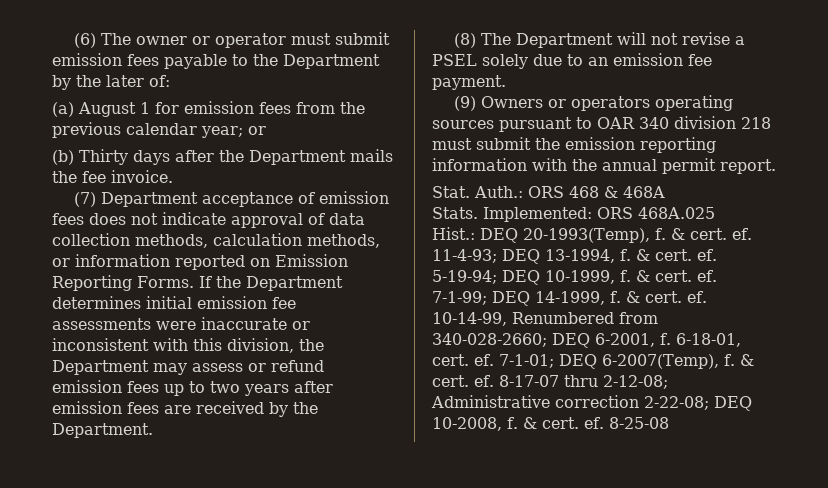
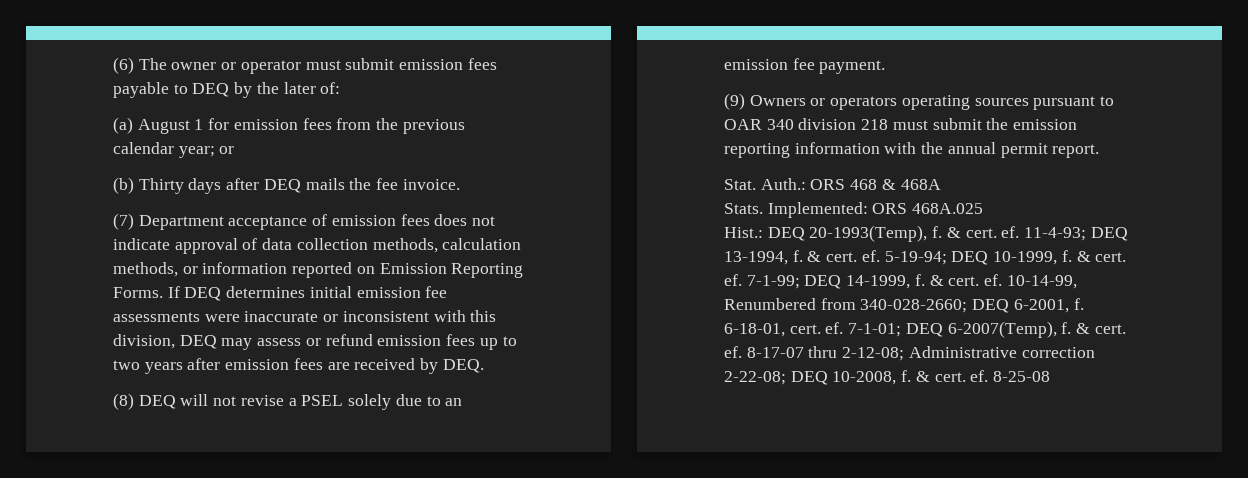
- (6) The owner or operator must submit emission fees payable to the Department by the later of:
+ (6) The owner or operator must submit emission fees payable to DEQ by the later of:
- (b) Thirty days after the Department mails the fee invoice.
+ (b) Thirty days after DEQ mails the fee invoice.
- If the Department determines initial emission fee assessments were inaccurate or inconsistent with this division, the Department may assess or refund emission fees up to two years after emission fees are received by the Department.
+ If DEQ determines initial emission fee assessments were inaccurate or inconsistent with this division, DEQ may assess or refund emission fees up to two years after emission fees are received by DEQ.
- (8) The Department will not revise a PSEL solely due to an emission fee payment.
+ (8) DEQ will not revise a PSEL solely due to an emission fee payment.

